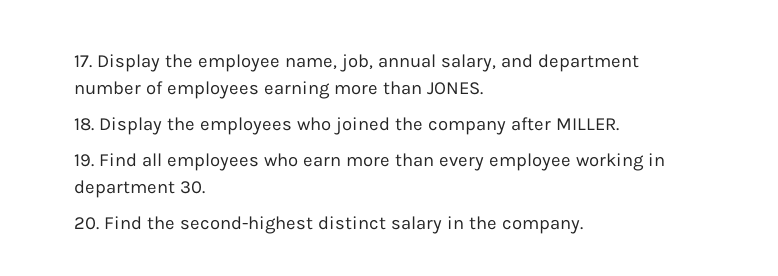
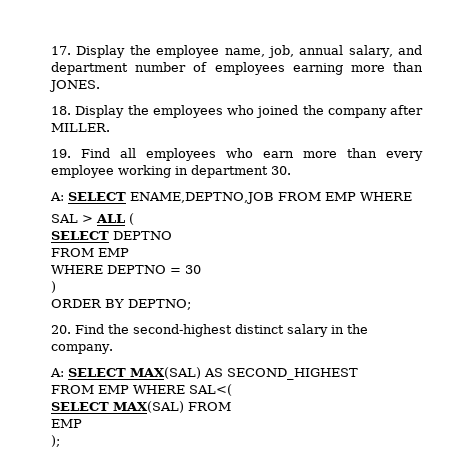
+ A: SELECT ENAME,DEPTNO,JOB FROM EMP WHERE
+ SAL > ALL (
+ SELECT DEPTNO
+ FROM EMP
+ WHERE DEPTNO = 30
+ )
+ ORDER BY DEPTNO;
+ A: SELECT MAX(SAL) AS SECOND_HIGHEST
+ FROM EMP WHERE SAL<(
+ SELECT MAX(SAL) FROM
+ EMP
+ );

